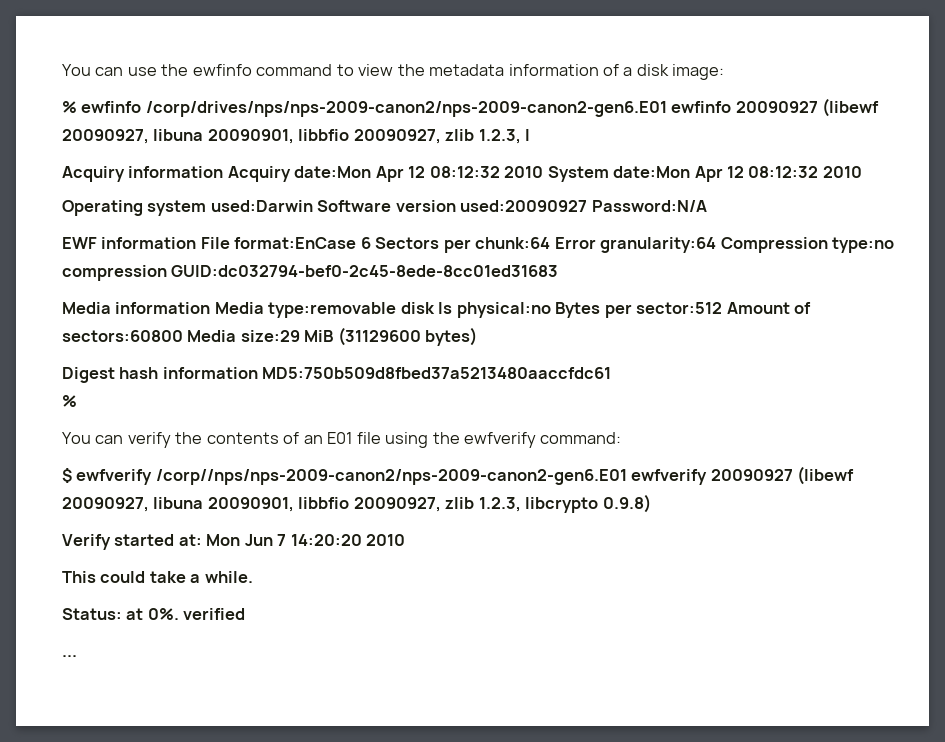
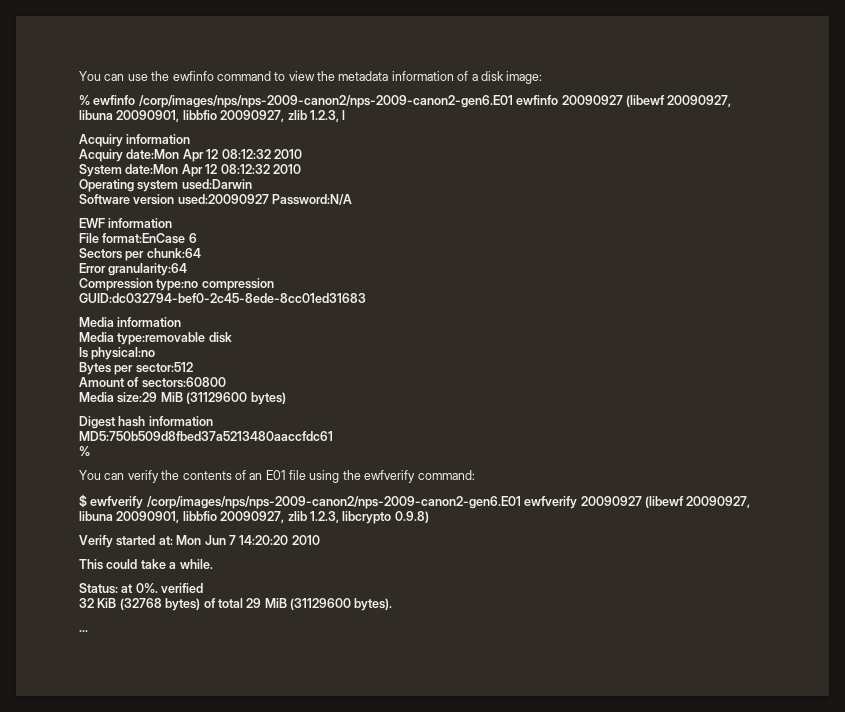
- % ewfinfo /corp/drives/nps/nps-2009-canon2/nps-2009-canon2-gen6.E01 ewfinfo 20090927 (libewf 20090927, libuna 20090901, libbfio 20090927, zlib 1.2.3, l
+ % ewfinfo /corp/images/nps/nps-2009-canon2/nps-2009-canon2-gen6.E01 ewfinfo 20090927 (libewf 20090927, libuna 20090901, libbfio 20090927, zlib 1.2.3, l
- Acquiry information Acquiry date:Mon Apr 12 08:12:32 2010 System date:Mon Apr 12 08:12:32 2010
+ Acquiry information
+ Acquiry date:Mon Apr 12 08:12:32 2010
+ System date:Mon Apr 12 08:12:32 2010
- Operating system used:Darwin Software version used:20090927 Password:N/A
+ Operating system used:Darwin
+ Software version used:20090927 Password:N/A
- EWF information File format:EnCase 6 Sectors per chunk:64 Error granularity:64 Compression type:no compression GUID:dc032794-bef0-2c45-8ede-8cc01ed31683
+ EWF information
+ File format:EnCase 6
+ Sectors per chunk:64
+ Error granularity:64
+ Compression type:no compression
+ GUID:dc032794-bef0-2c45-8ede-8cc01ed31683
- Media information Media type:removable disk Is physical:no Bytes per sector:512 Amount of sectors:60800 Media size:29 MiB (31129600 bytes)
+ Media information
+ Media type:removable disk
+ Is physical:no
+ Bytes per sector:512
+ Amount of sectors:60800
+ Media size:29 MiB (31129600 bytes)
- Digest hash information MD5:750b509d8fbed37a5213480aaccfdc61
+ Digest hash information
+ MD5:750b509d8fbed37a5213480aaccfdc61
- $ ewfverify /corp//nps/nps-2009-canon2/nps-2009-canon2-gen6.E01 ewfverify 20090927 (libewf 20090927, libuna 20090901, libbfio 20090927, zlib 1.2.3, libcrypto 0.9.8)
+ $ ewfverify /corp/images/nps/nps-2009-canon2/nps-2009-canon2-gen6.E01 ewfverify 20090927 (libewf 20090927, libuna 20090901, libbfio 20090927, zlib 1.2.3, libcrypto 0.9.8)
+ 32 KiB (32768 bytes) of total 29 MiB (31129600 bytes).

